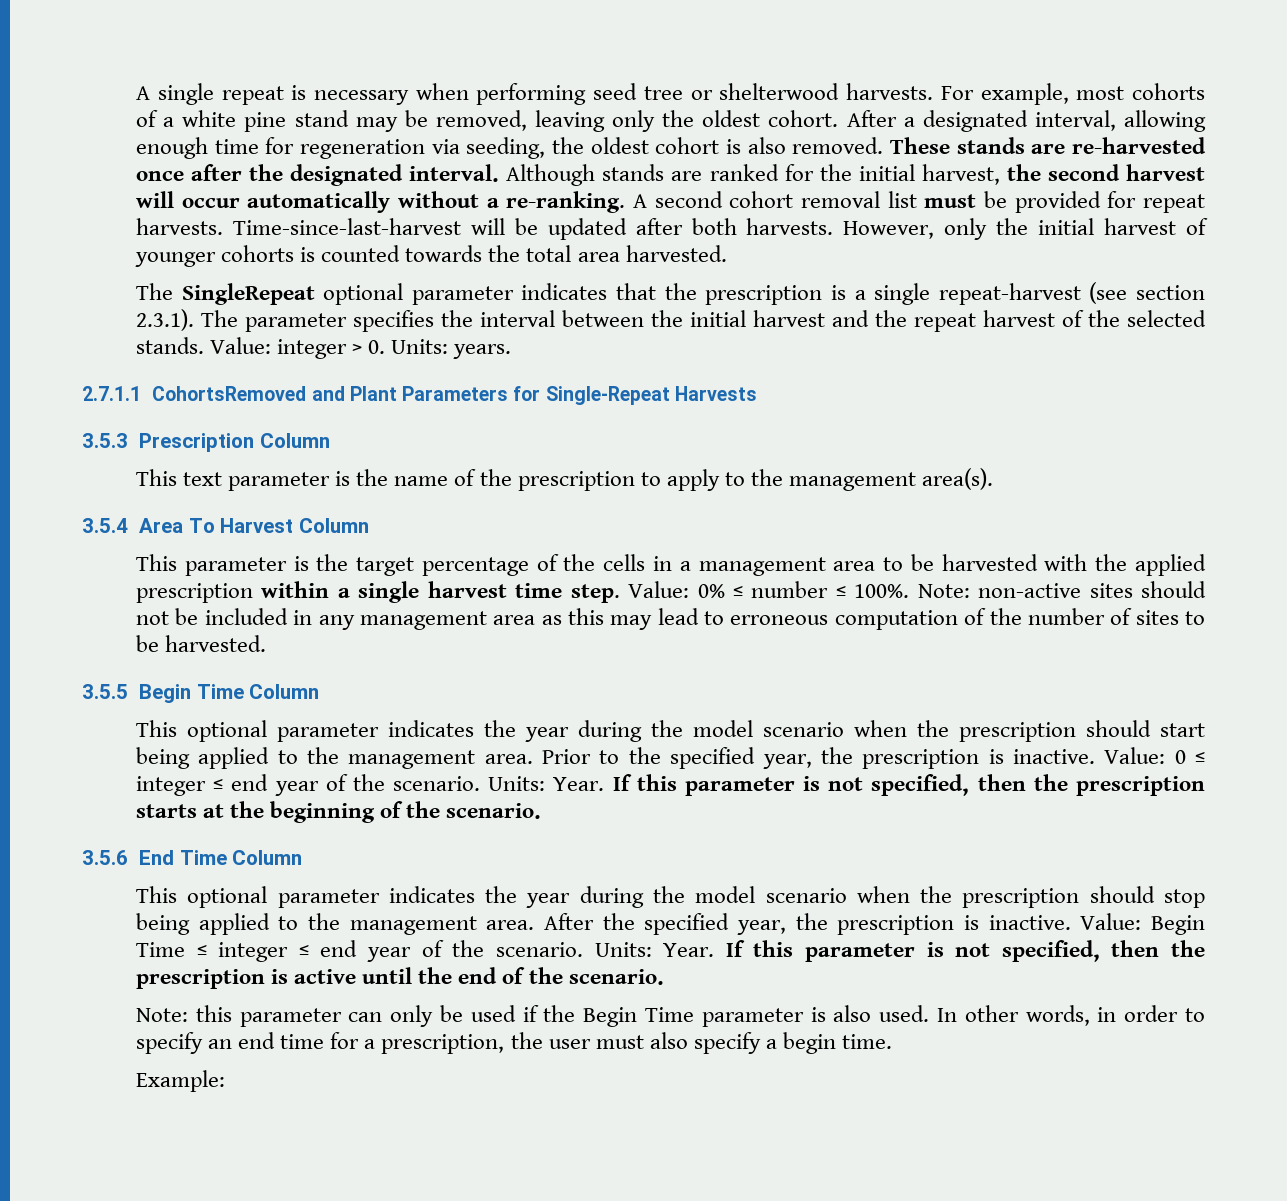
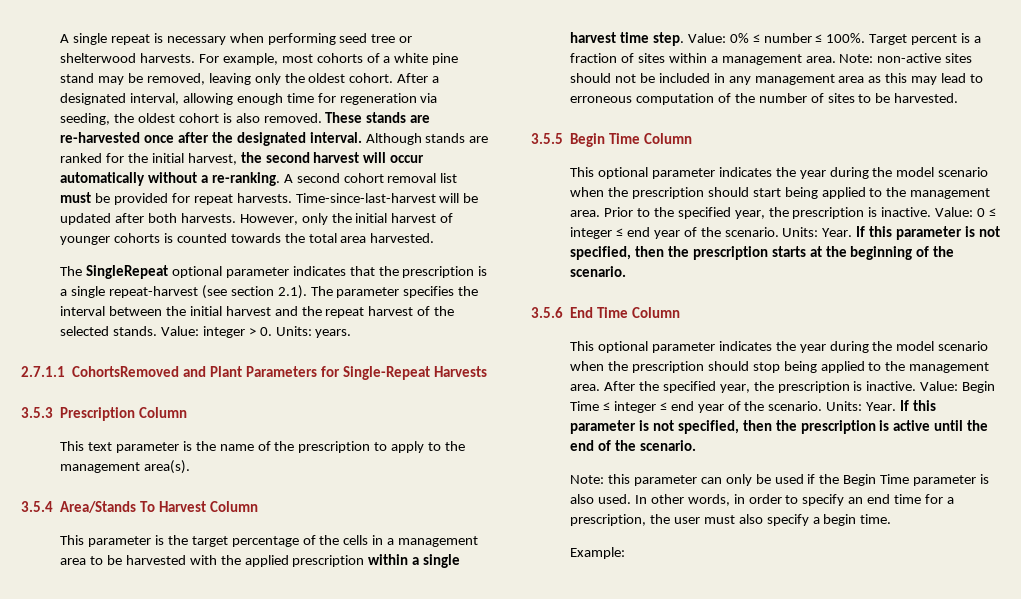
- The SingleRepeat optional parameter indicates that the prescription is a single repeat-harvest (see section 2.3.1). The parameter specifies the interval between the initial harvest and the repeat harvest of the selected stands.
+ The SingleRepeat optional parameter indicates that the prescription is a single repeat-harvest (see section 2.1). The parameter specifies the interval between the initial harvest and the repeat harvest of the selected stands.
- 3.5.4 Area To Harvest Column
+ 3.5.4 Area/Stands To Harvest Column
+ Target percent is a fraction of sites within a management area.

